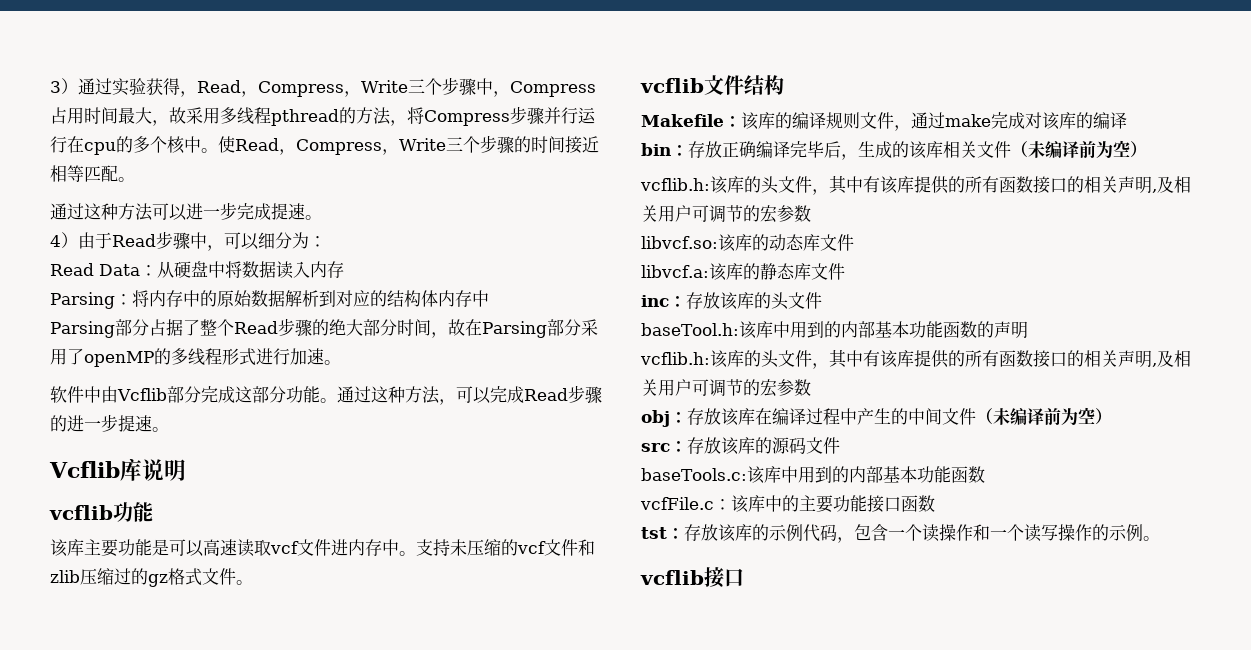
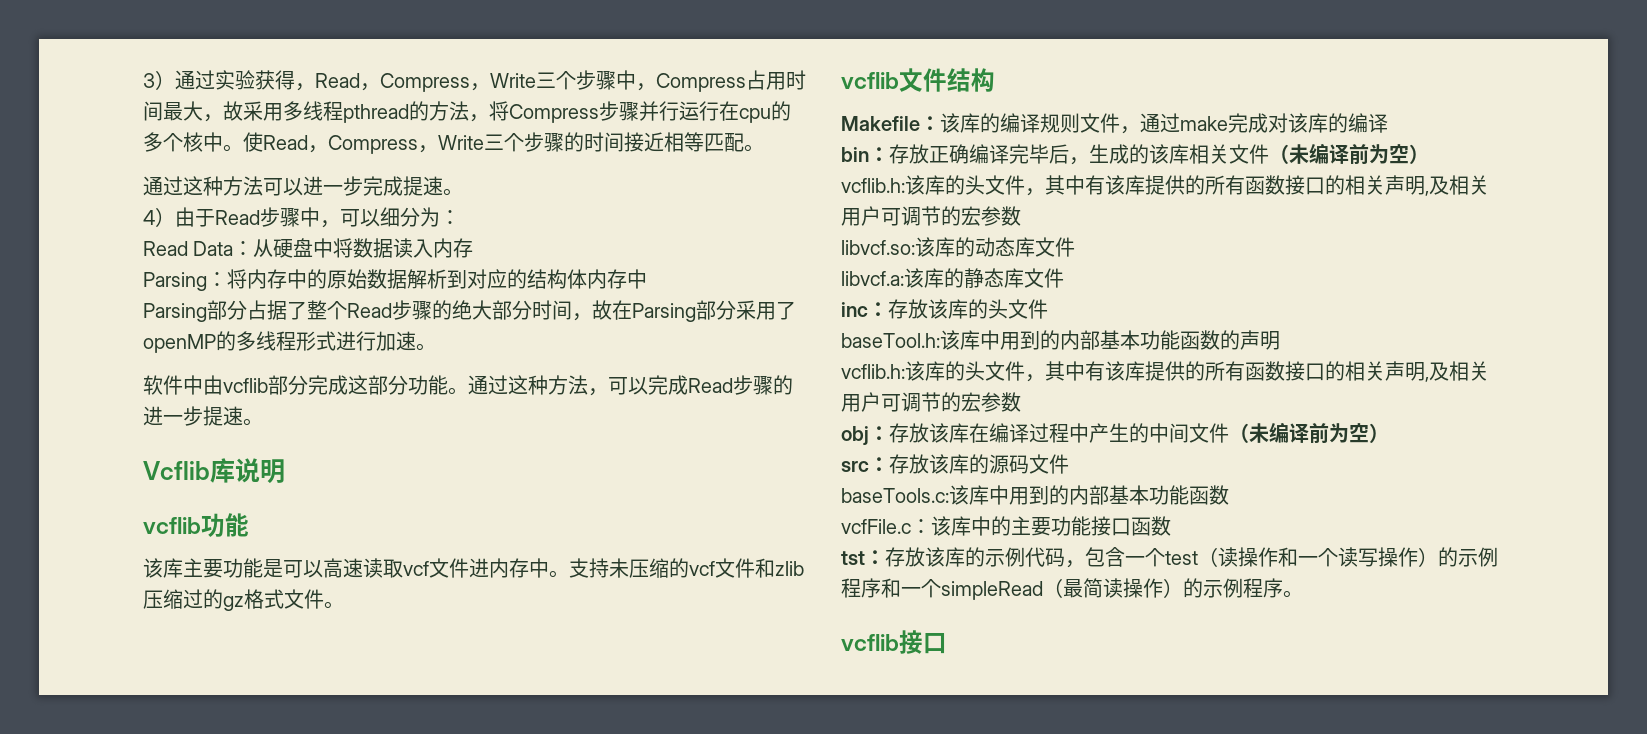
- 软件中由Vcflib部分完成这部分功能。
+ 软件中由vcflib部分完成这部分功能。
- tst：存放该库的示例代码，包含一个读操作和一个读写操作的示例。
+ tst：存放该库的示例代码，包含一个test（读操作和一个读写操作）的示例程序和一个simpleRead（最简读操作）的示例程序。

